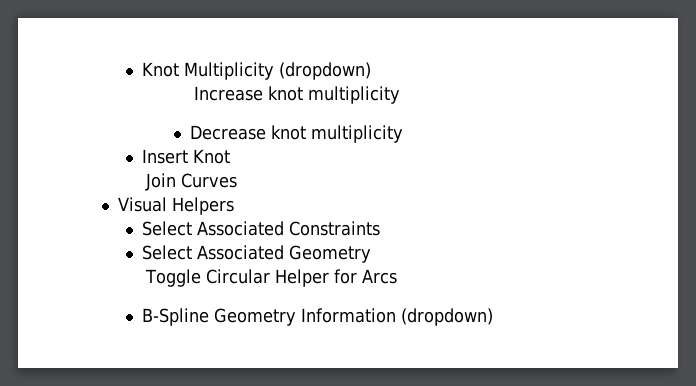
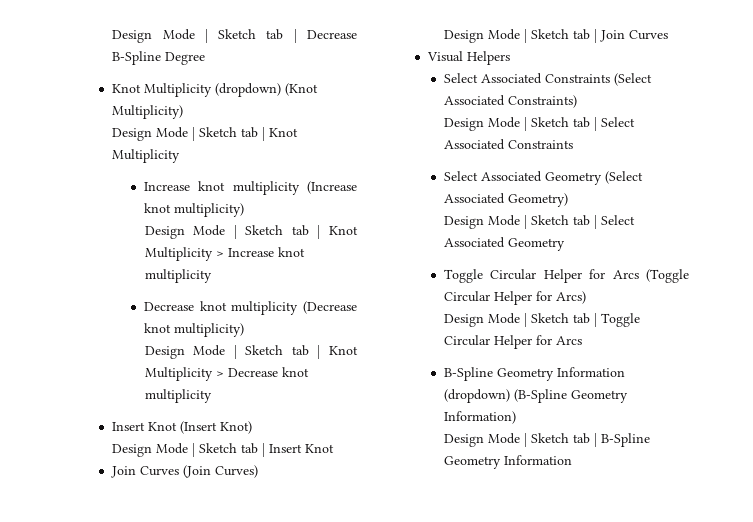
- Knot Multiplicity (dropdown)
- Increase knot multiplicity
+ Design Mode | Sketch tab | Decrease B-Spline Degree
+ Knot Multiplicity (dropdown) (Knot Multiplicity)
+ Design Mode | Sketch tab | Knot Multiplicity
+ Increase knot multiplicity (Increase knot multiplicity)
+ Design Mode | Sketch tab | Knot Multiplicity > Increase knot multiplicity
- Decrease knot multiplicity
- Insert Knot
- Join Curves
+ Decrease knot multiplicity (Decrease knot multiplicity)
+ Design Mode | Sketch tab | Knot Multiplicity > Decrease knot multiplicity
+ Insert Knot (Insert Knot)
+ Design Mode | Sketch tab | Insert Knot
+ Join Curves (Join Curves)
+ Design Mode | Sketch tab | Join Curves
- Select Associated Constraints
- Select Associated Geometry
- Toggle Circular Helper for Arcs
+ Select Associated Constraints (Select Associated Constraints)
+ Design Mode | Sketch tab | Select Associated Constraints
+ Select Associated Geometry (Select Associated Geometry)
+ Design Mode | Sketch tab | Select Associated Geometry
+ Toggle Circular Helper for Arcs (Toggle Circular Helper for Arcs)
+ Design Mode | Sketch tab | Toggle Circular Helper for Arcs
- B-Spline Geometry Information (dropdown)
+ B-Spline Geometry Information (dropdown) (B-Spline Geometry Information)
+ Design Mode | Sketch tab | B-Spline Geometry Information

